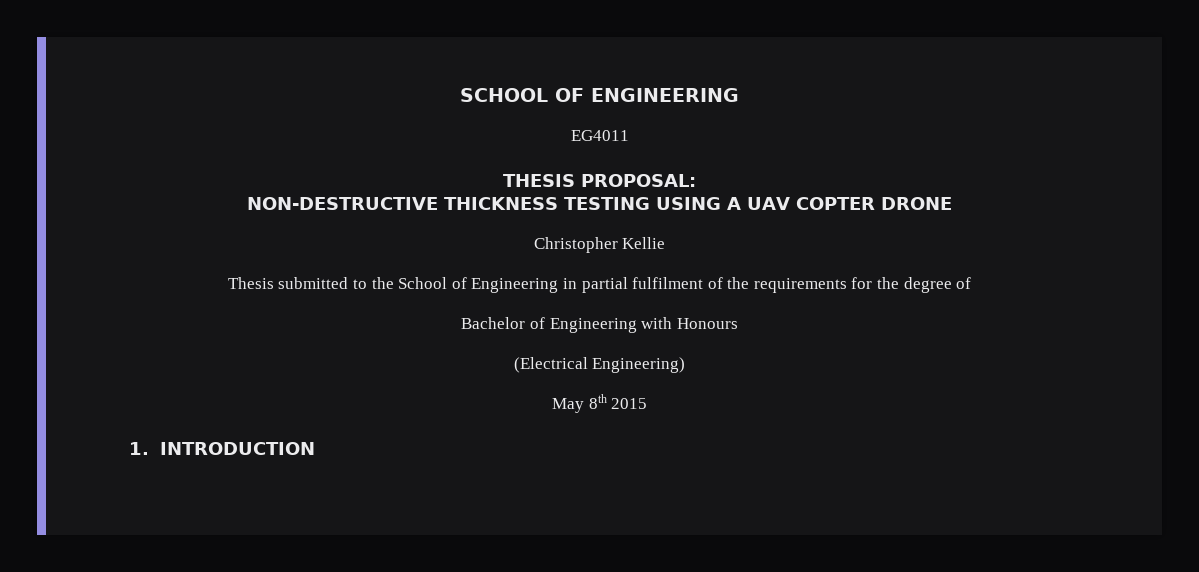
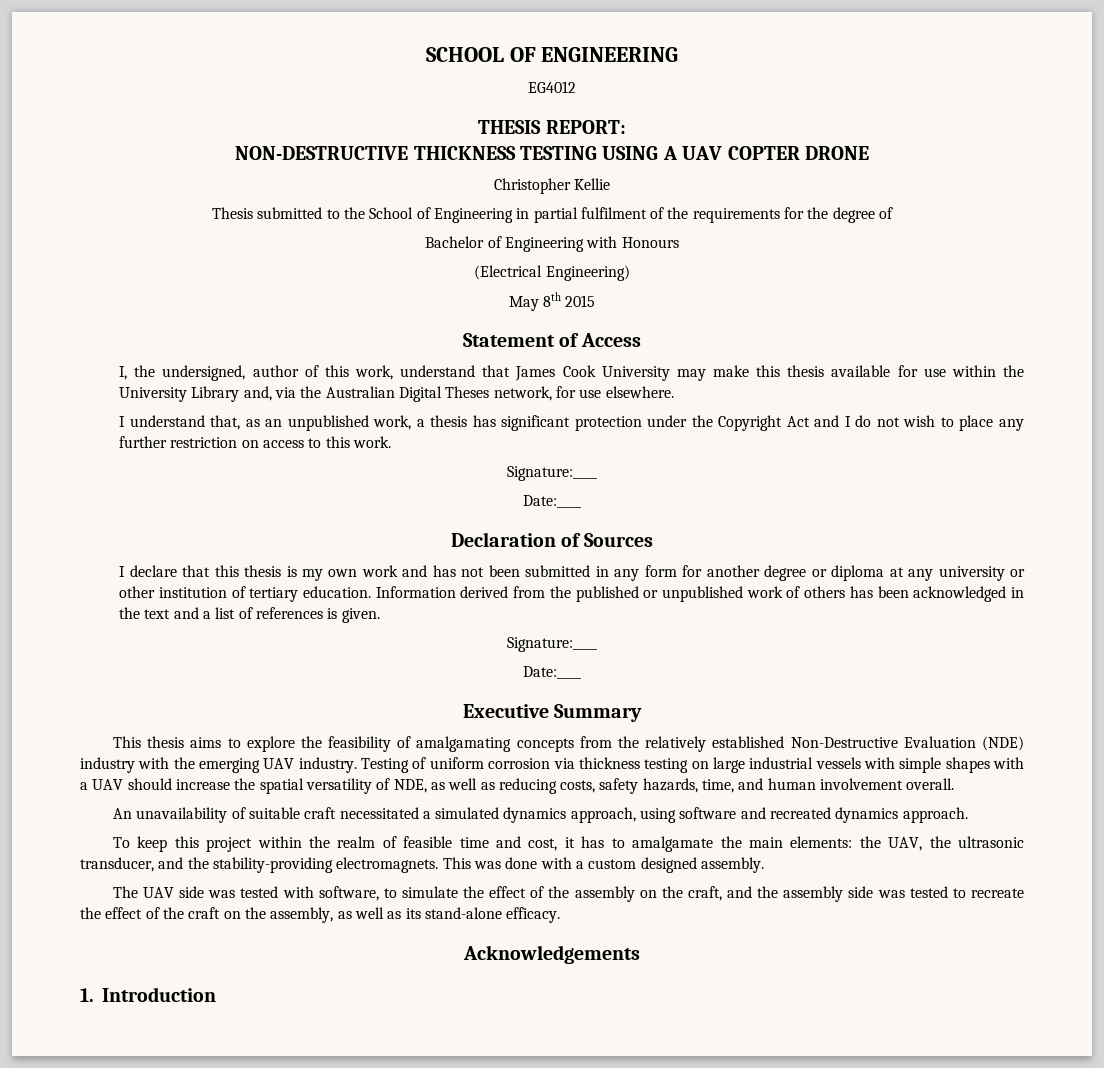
- EG4011
+ EG4012
- THESIS PROPOSAL:
+ THESIS REPORT:
+ Statement of Access
+ I, the undersigned, author of this work, understand that James Cook University may make this thesis available for use within the University Library and, via the Australian Digital Theses network, for use elsewhere.
+ I understand that, as an unpublished work, a thesis has significant protection under the Copyright Act and I do not wish to place any further restriction on access to this work.
+ Signature:____
+ Date:____
+ Declaration of Sources
+ I declare that this thesis is my own work and has not been submitted in any form for another degree or diploma at any university or other institution of tertiary education. Information derived from the published or unpublished work of others has been acknowledged in the text and a list of references is given.
+ Signature:____
+ Date:____
+ Executive Summary
+ This thesis aims to explore the feasibility of amalgamating concepts from the relatively established Non-Destructive Evaluation (NDE) industry with the emerging UAV industry. Testing of uniform corrosion via thickness testing on large industrial vessels with simple shapes with a UAV should increase the spatial versatility of NDE, as well as reducing costs, safety hazards, time, and human involvement overall.
+ An unavailability of suitable craft necessitated a simulated dynamics approach, using software and recreated dynamics approach.
+ To keep this project within the realm of feasible time and cost, it has to amalgamate the main elements: the UAV, the ultrasonic transducer, and the stability-providing electromagnets. This was done with a custom designed assembly.
+ The UAV side was tested with software, to simulate the effect of the assembly on the craft, and the assembly side was tested to recreate the effect of the craft on the assembly, as well as its stand-alone efficacy.
+ Acknowledgements
- 1. INTRODUCTION
+ 1. Introduction

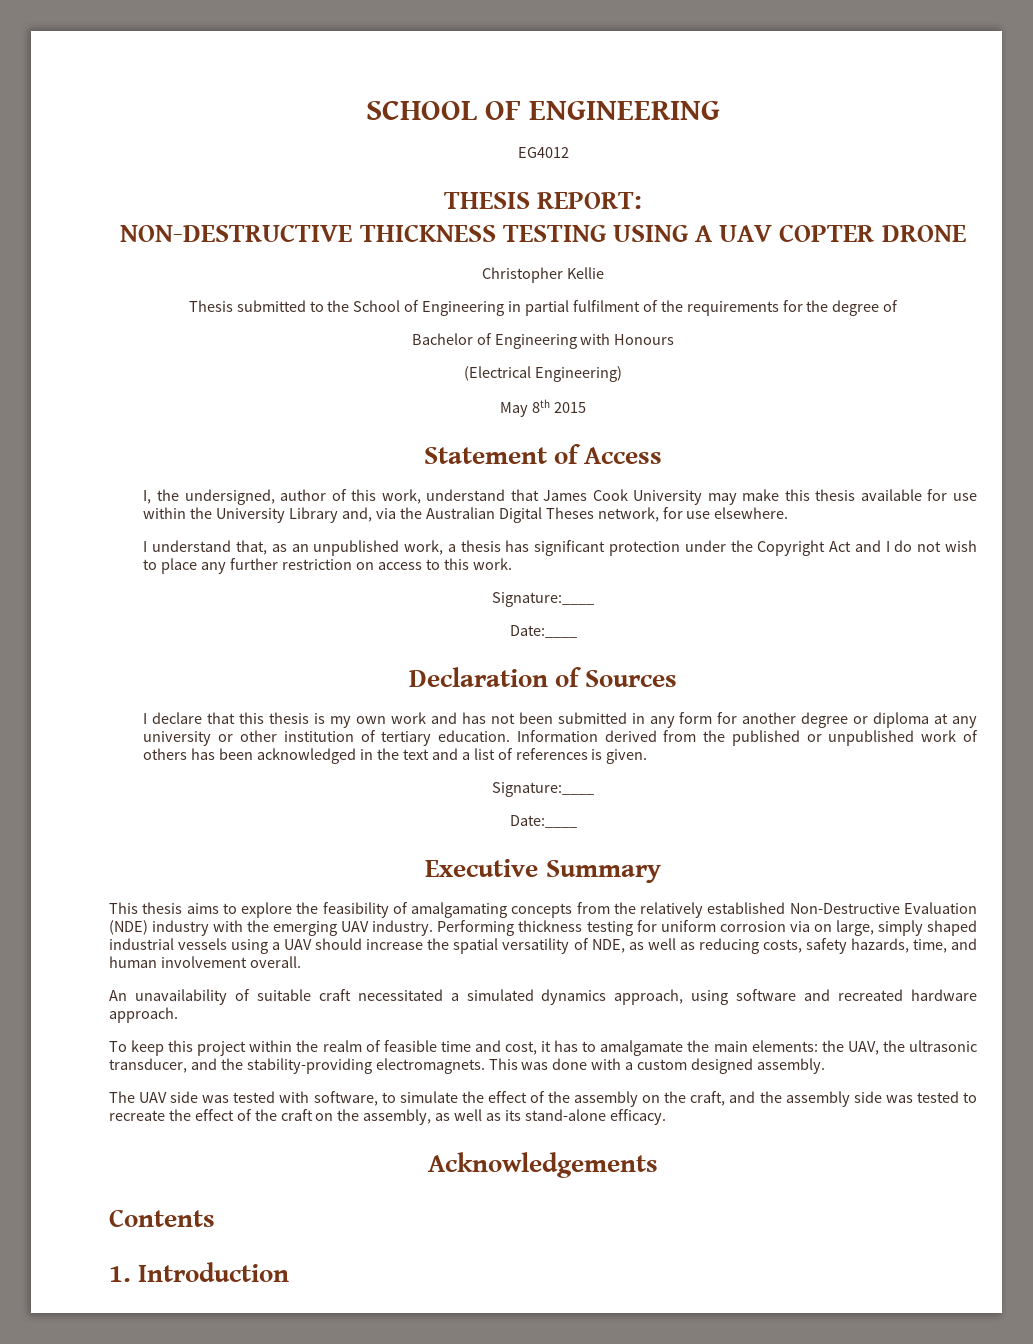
- Testing of uniform corrosion via thickness testing on large industrial vessels with simple shapes with a UAV should increase the spatial versatility of NDE, as well as reducing costs, safety hazards, time, and human involvement overall.
+ Performing thickness testing for uniform corrosion via on large, simply shaped industrial vessels using a UAV should increase the spatial versatility of NDE, as well as reducing costs, safety hazards, time, and human involvement overall.
- An unavailability of suitable craft necessitated a simulated dynamics approach, using software and recreated dynamics approach.
+ An unavailability of suitable craft necessitated a simulated dynamics approach, using software and recreated hardware approach.
+ Contents

